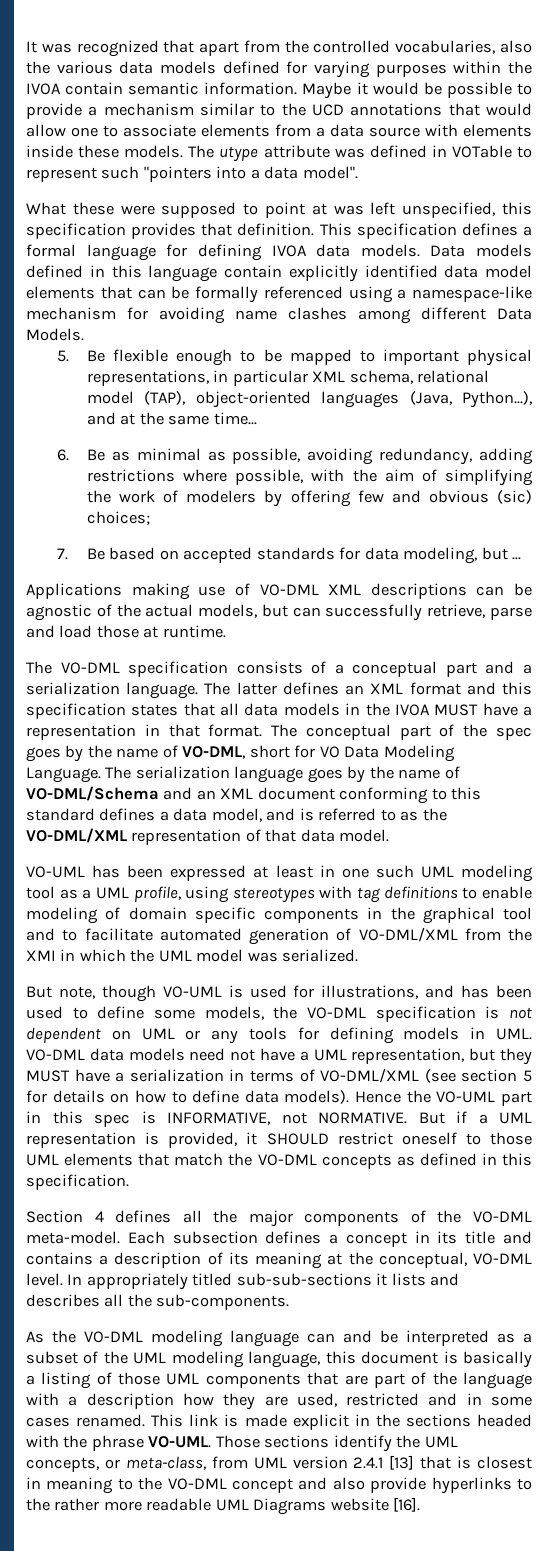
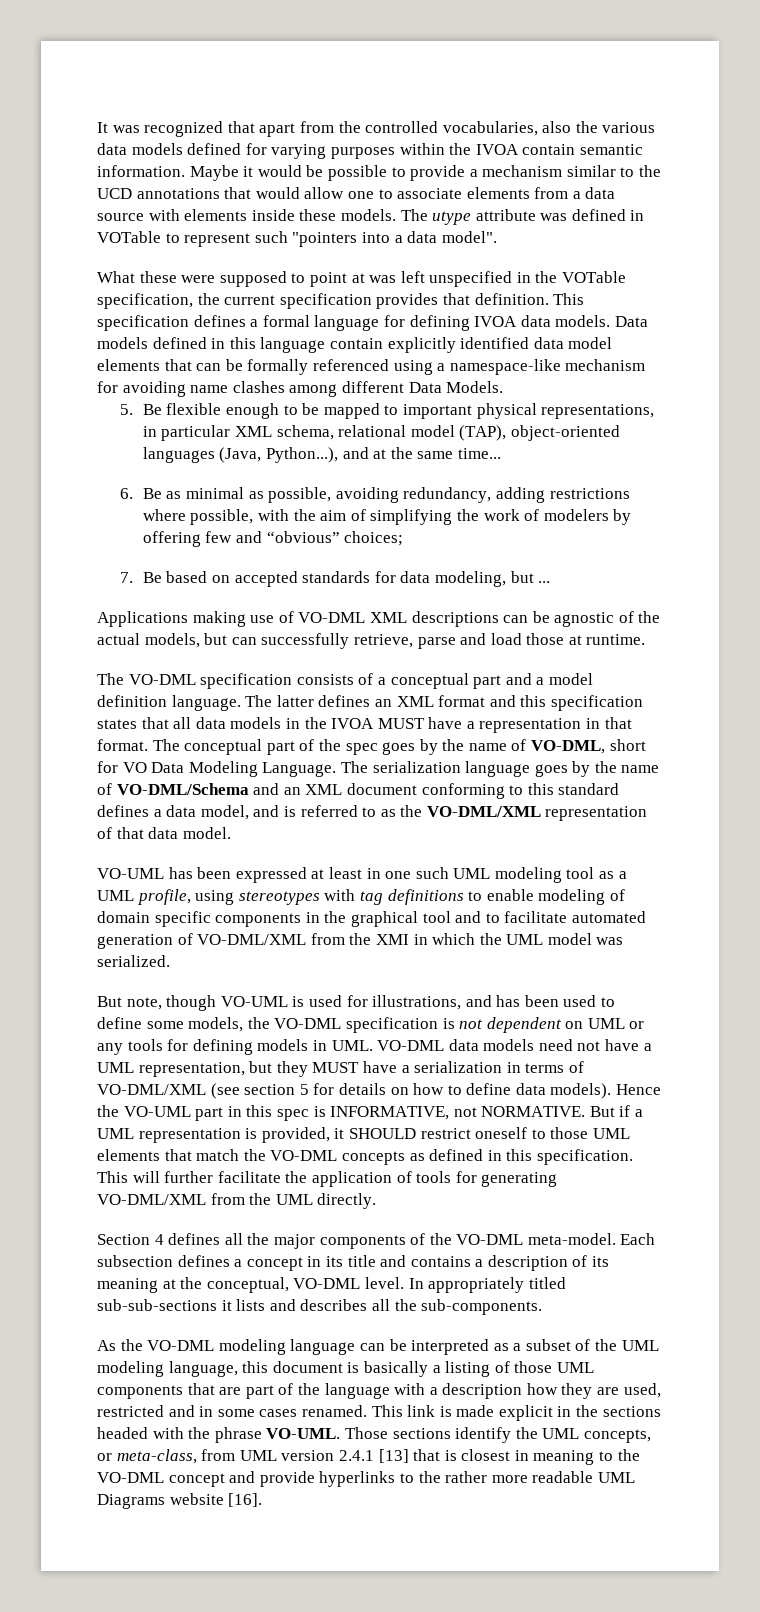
- What these were supposed to point at was left unspecified, this specification provides that definition.
+ What these were supposed to point at was left unspecified in the VOTable specification, the current specification provides that definition.
- 6. Be as minimal as possible, avoiding redundancy, adding restrictions where possible, with the aim of simplifying the work of modelers by offering few and obvious (sic) choices;
+ 6. Be as minimal as possible, avoiding redundancy, adding restrictions where possible, with the aim of simplifying the work of modelers by offering few and “obvious” choices;
- The VO-DML specification consists of a conceptual part and a serialization language.
+ The VO-DML specification consists of a conceptual part and a model definition language.
+ This will further facilitate the application of tools for generating VO-DML/XML from the UML directly.
- As the VO-DML modeling language can and be interpreted as a subset of the UML modeling language, this document is basically a listing of those UML components that are part of the language with a description how they are used, restricted and in some cases renamed.
+ As the VO-DML modeling language can be interpreted as a subset of the UML modeling language, this document is basically a listing of those UML components that are part of the language with a description how they are used, restricted and in some cases renamed.
- Those sections identify the UML concepts, or meta-class, from UML version 2.4.1 [13] that is closest in meaning to the VO-DML concept and also provide hyperlinks to the rather more readable UML Diagrams website [16].
+ Those sections identify the UML concepts, or meta-class, from UML version 2.4.1 [13] that is closest in meaning to the VO-DML concept and provide hyperlinks to the rather more readable UML Diagrams website [16].

